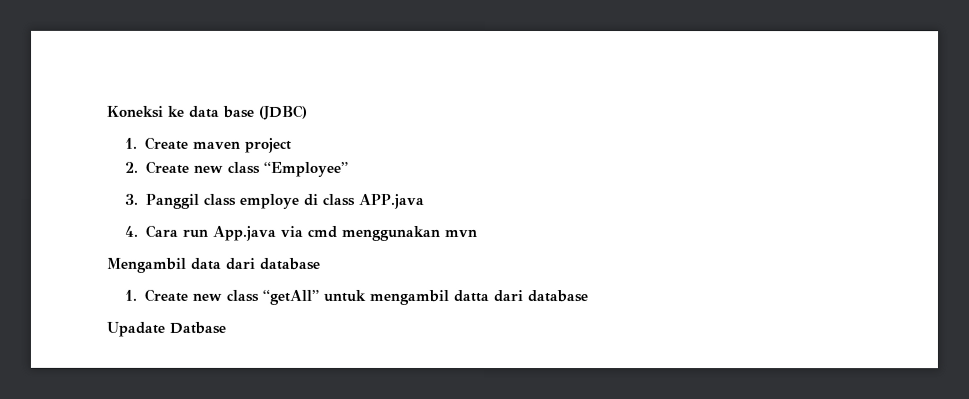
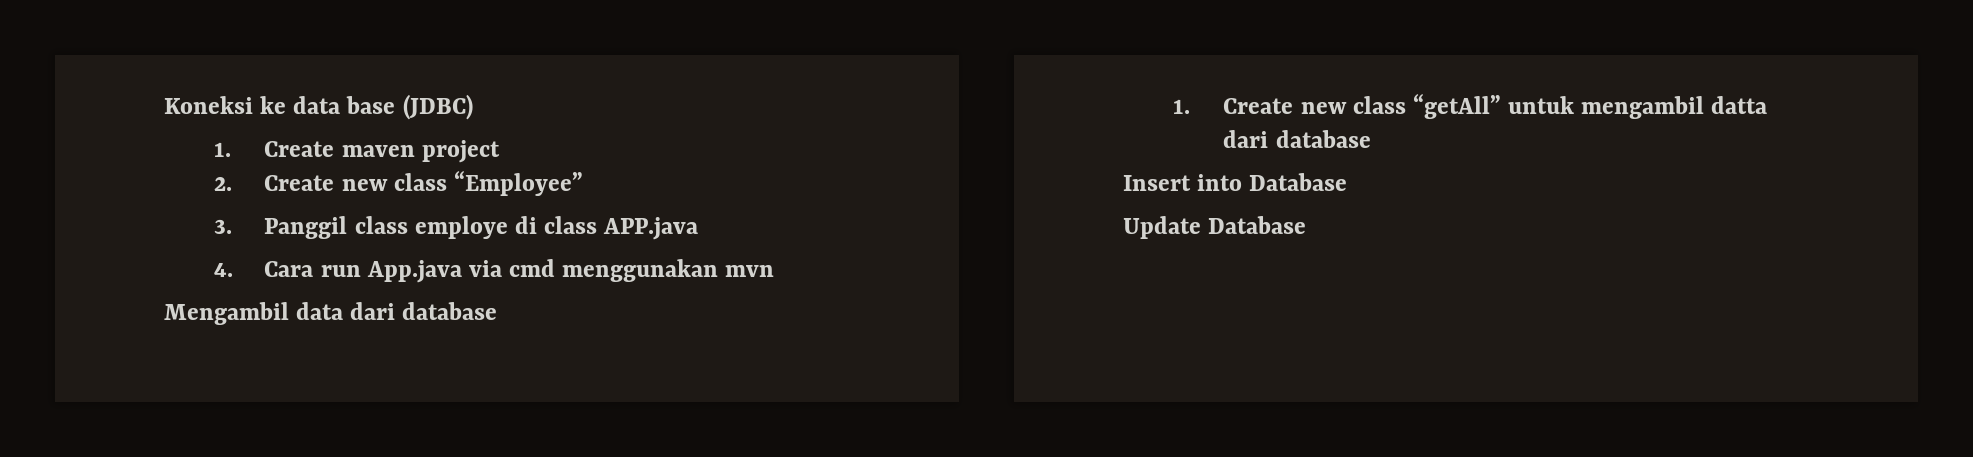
- Upadate Datbase
+ Insert into Database
+ Update Database

